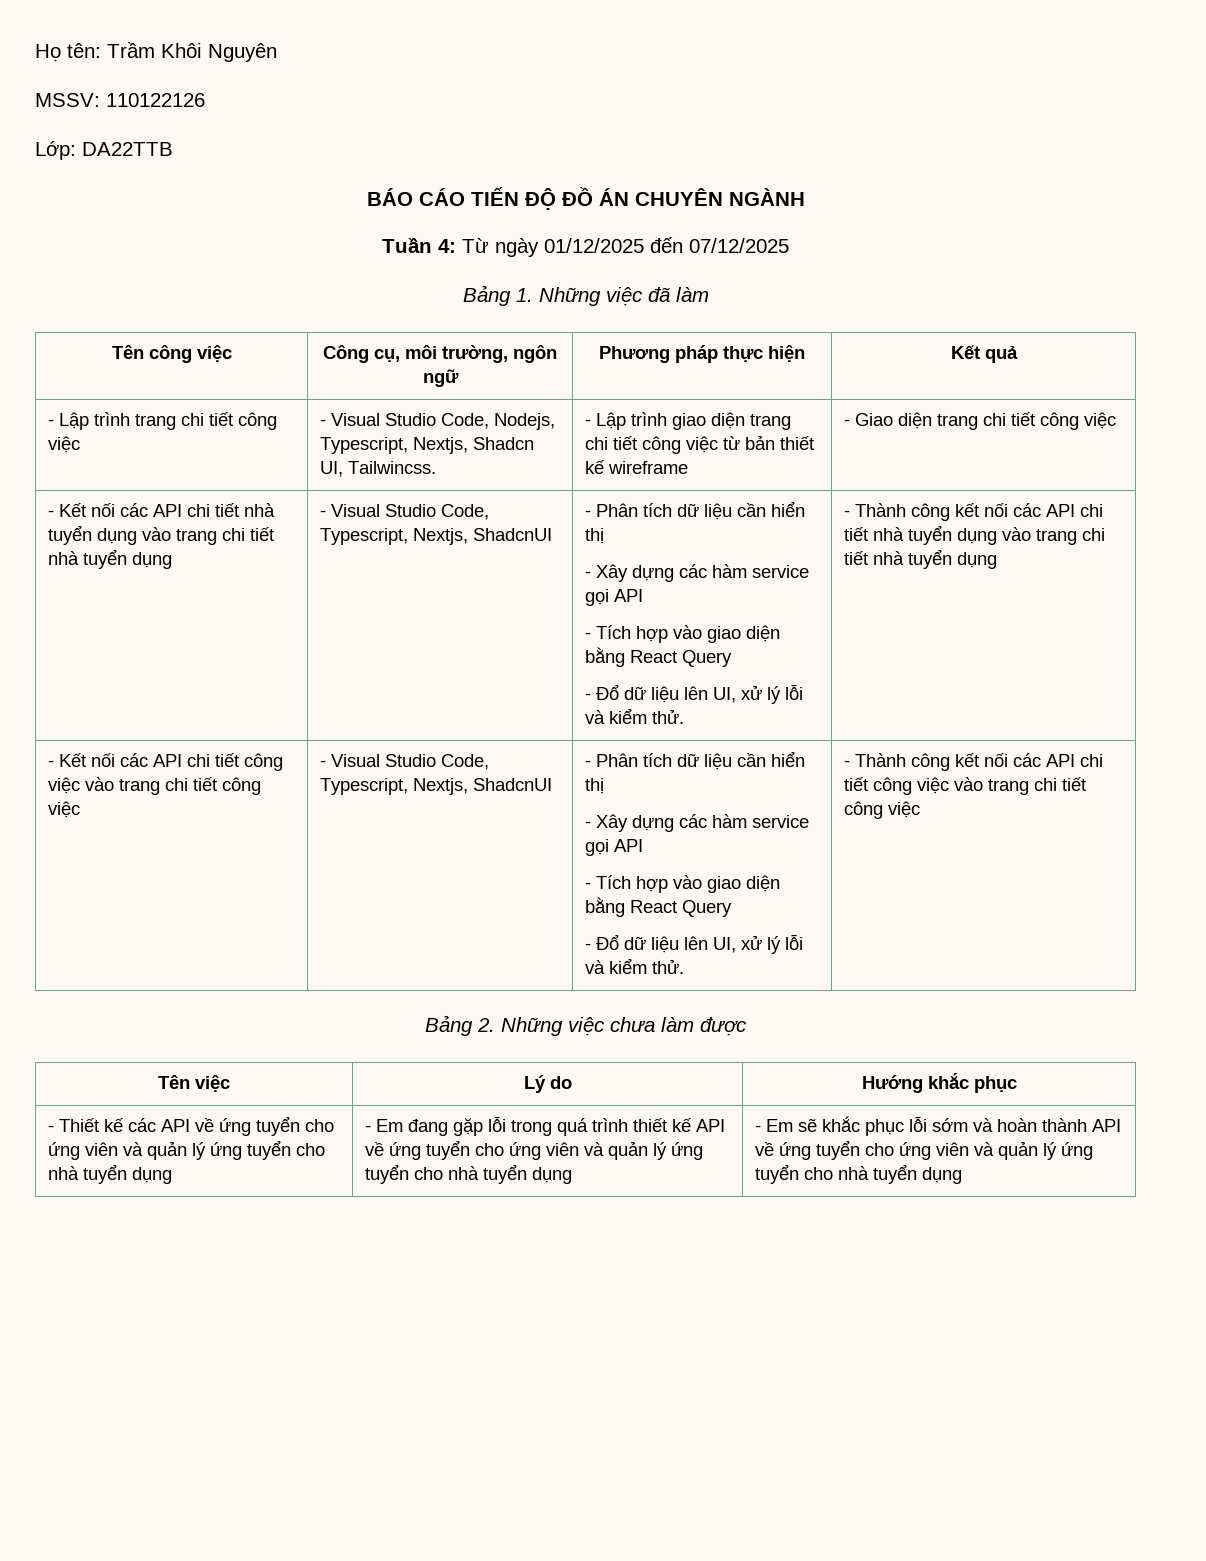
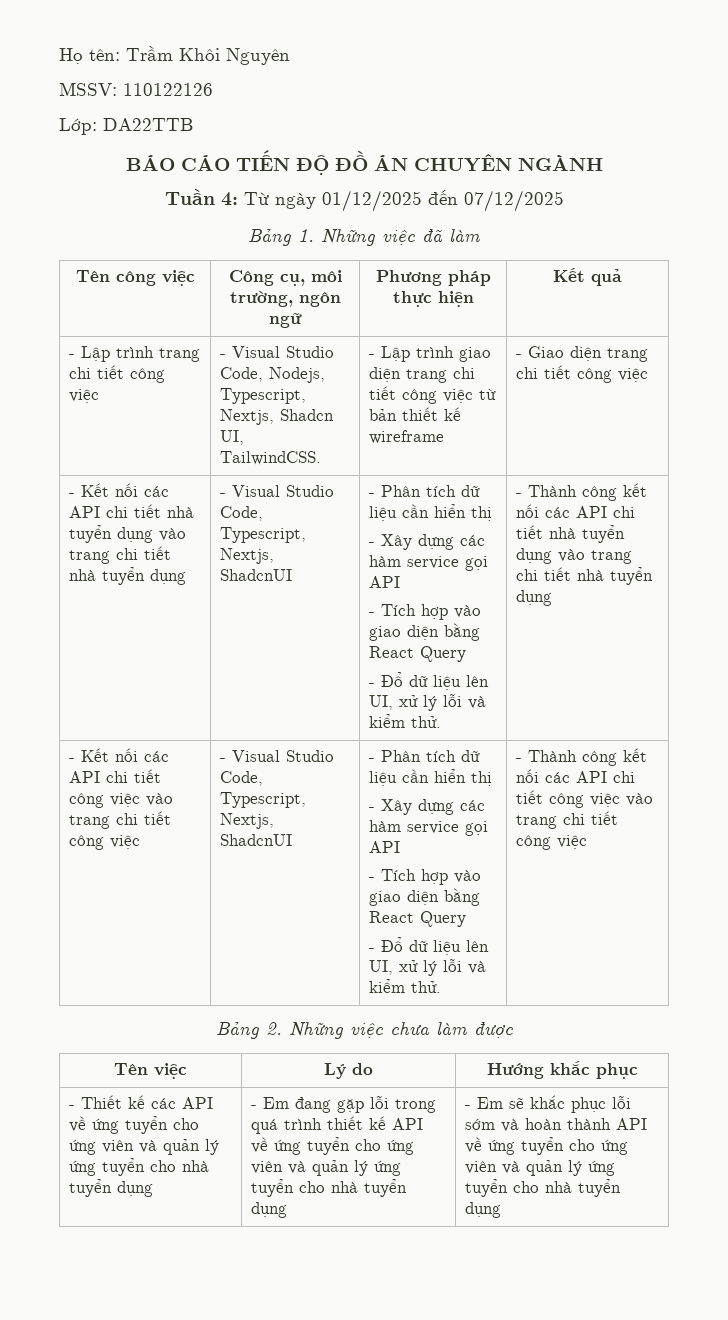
- - Visual Studio Code, Nodejs, Typescript, Nextjs, Shadcn UI, Tailwincss.
+ - Visual Studio Code, Nodejs, Typescript, Nextjs, Shadcn UI, TailwindCSS.

